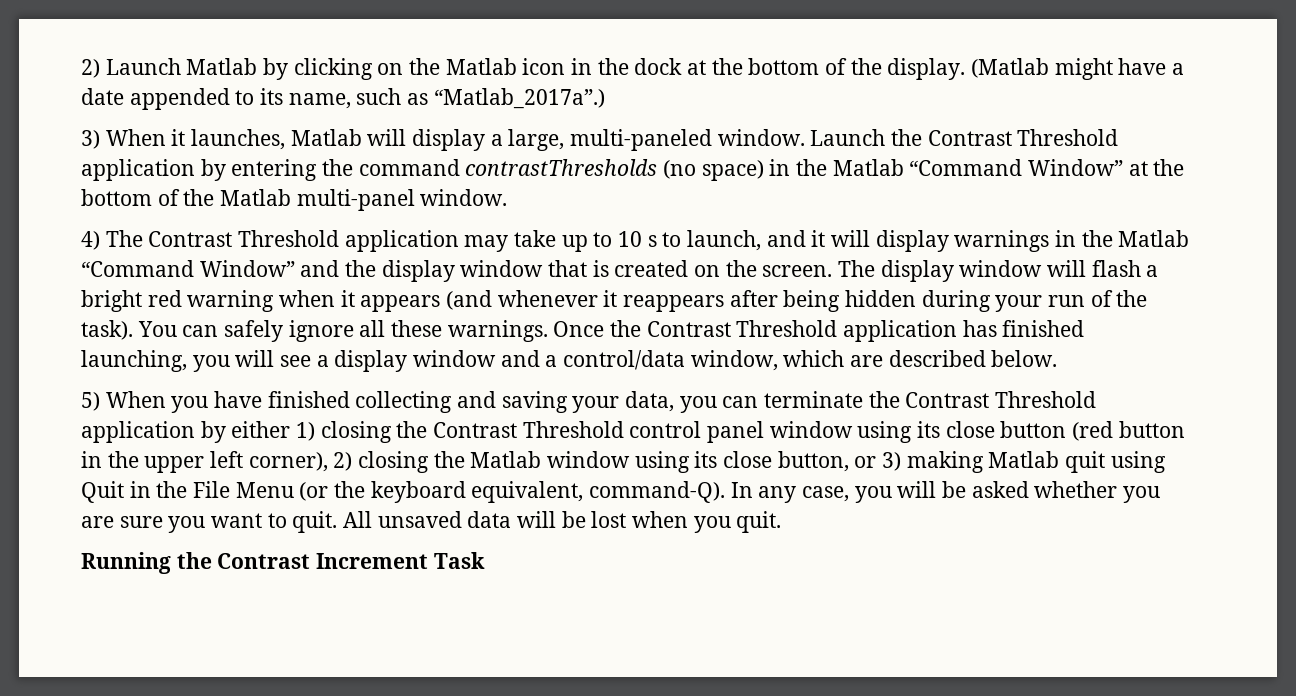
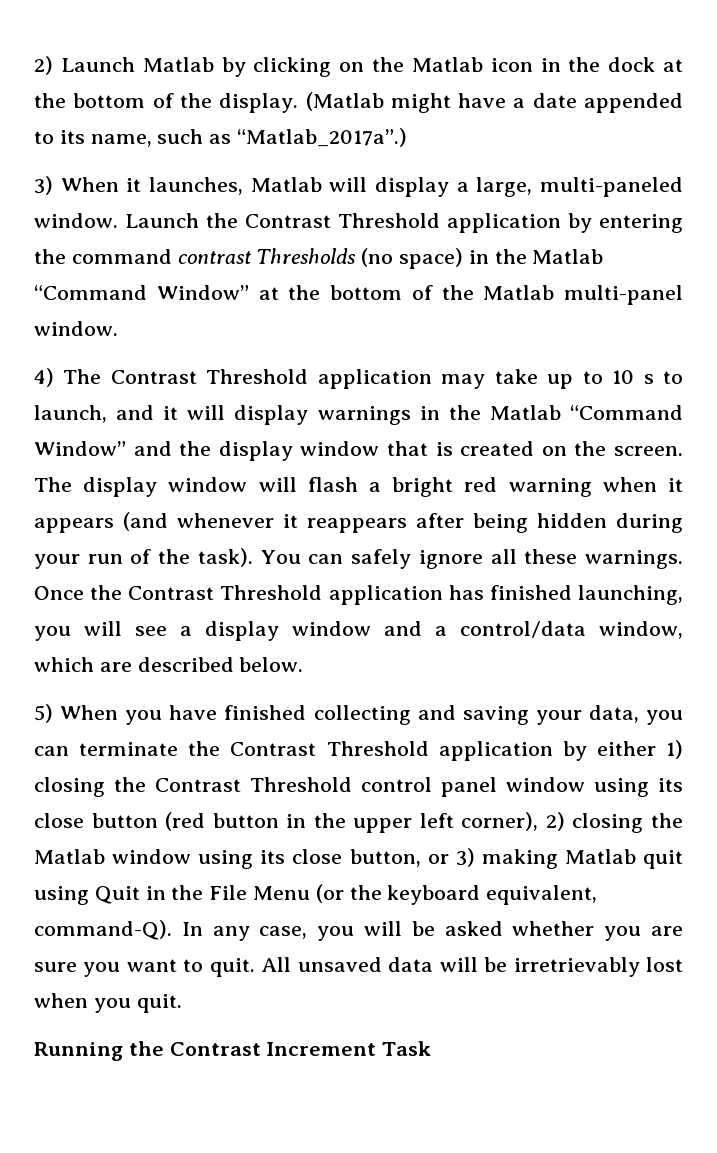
- Launch the Contrast Threshold application by entering the command contrastThresholds (no space) in the Matlab “Command Window” at the bottom of the Matlab multi-panel window.
+ Launch the Contrast Threshold application by entering the command contrast Thresholds (no space) in the Matlab “Command Window” at the bottom of the Matlab multi-panel window.
- All unsaved data will be lost when you quit.
+ All unsaved data will be irretrievably lost when you quit.

